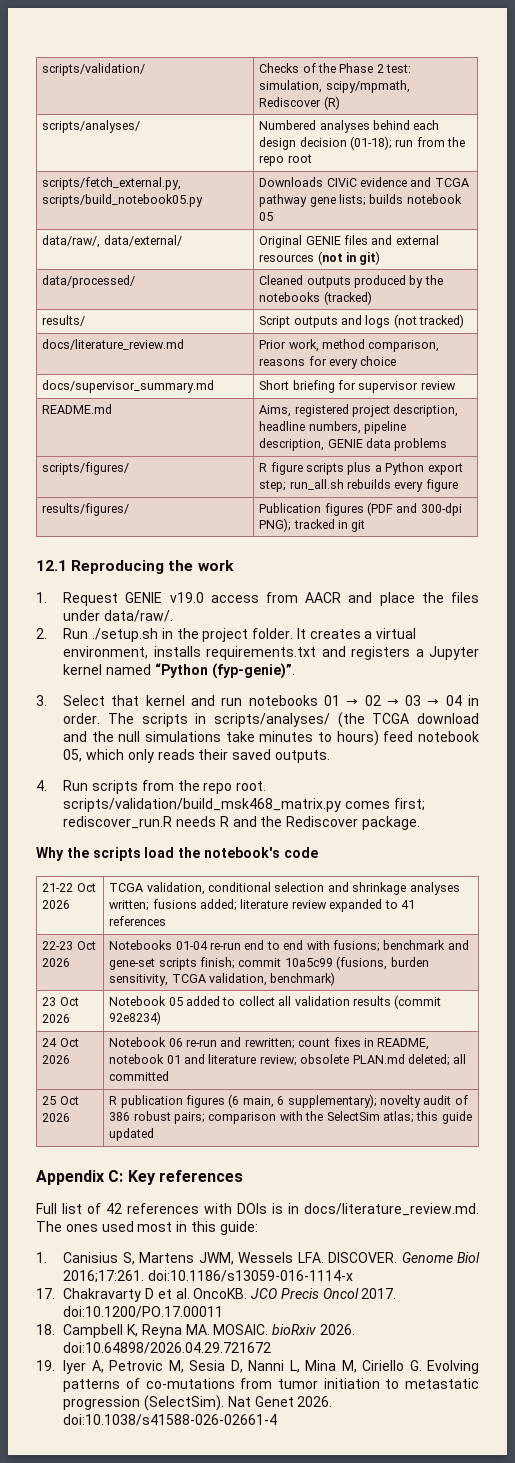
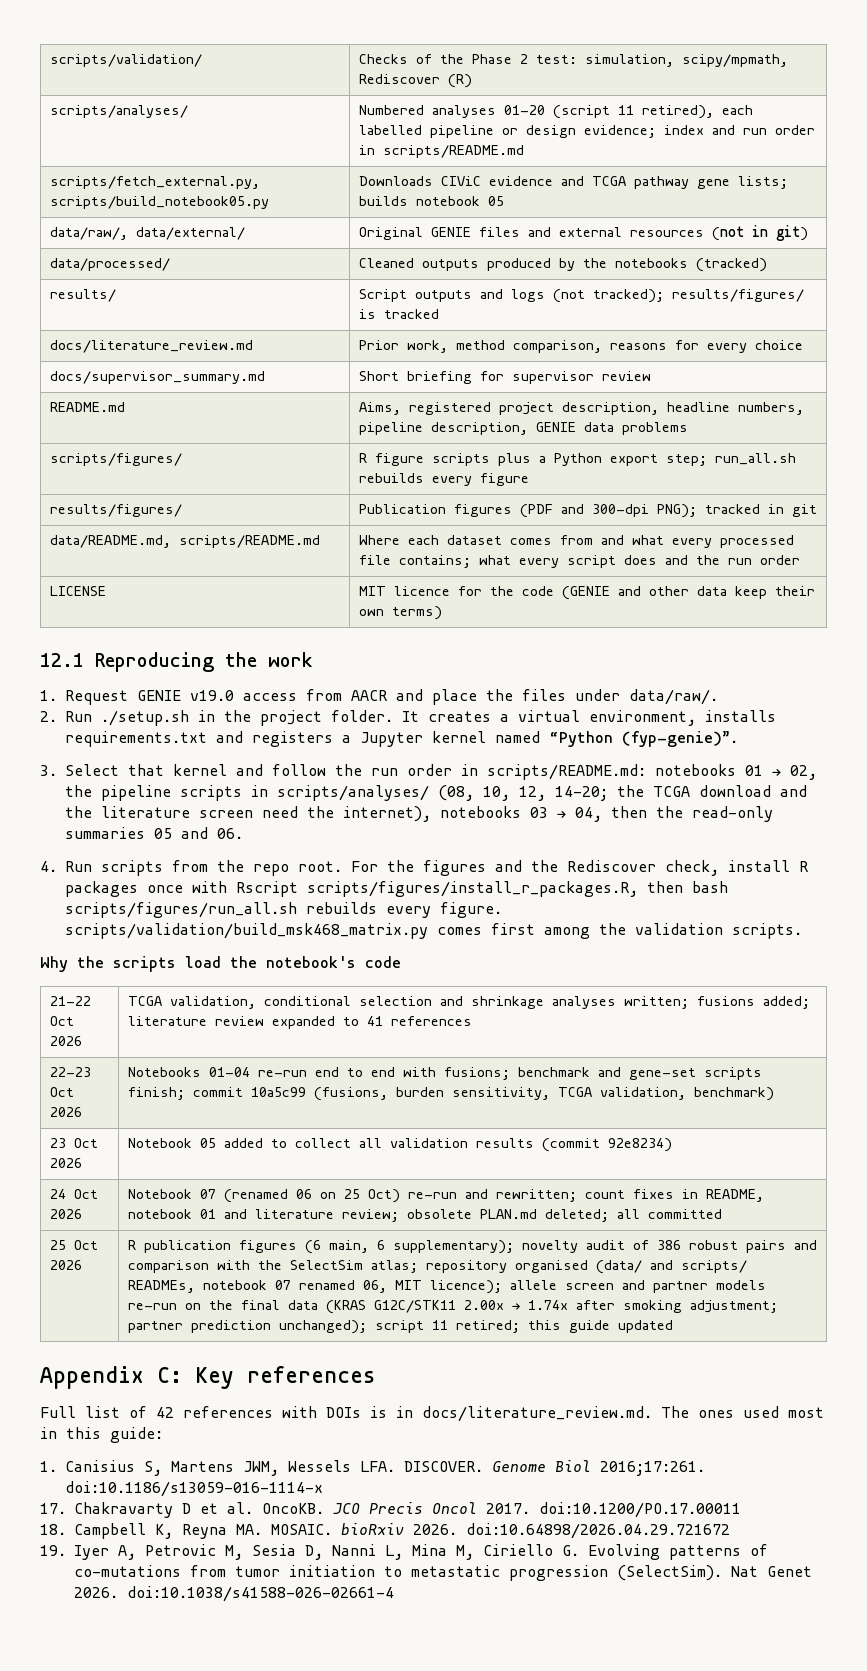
- scripts/analyses/ | Numbered analyses behind each design decision (01-18); run from the repo root
+ scripts/analyses/ | Numbered analyses 01-20 (script 11 retired), each labelled pipeline or design evidence; index and run order in scripts/README.md
- results/ | Script outputs and logs (not tracked)
+ results/ | Script outputs and logs (not tracked); results/figures/ is tracked
+ data/README.md, scripts/README.md | Where each dataset comes from and what every processed file contains; what every script does and the run order
+ LICENSE | MIT licence for the code (GENIE and other data keep their own terms)
- 3. Select that kernel and run notebooks 01 → 02 → 03 → 04 in order. The scripts in scripts/analyses/ (the TCGA download and the null simulations take minutes to hours) feed notebook 05, which only reads their saved outputs.
+ 3. Select that kernel and follow the run order in scripts/README.md: notebooks 01 → 02, the pipeline scripts in scripts/analyses/ (08, 10, 12, 14-20; the TCGA download and the literature screen need the internet), notebooks 03 → 04, then the read-only summaries 05 and 06.
- 4. Run scripts from the repo root. scripts/validation/build_msk468_matrix.py comes first; rediscover_run.R needs R and the Rediscover package.
+ 4. Run scripts from the repo root. For the figures and the Rediscover check, install R packages once with Rscript scripts/figures/install_r_packages.R, then bash scripts/figures/run_all.sh rebuilds every figure. scripts/validation/build_msk468_matrix.py comes first among the validation scripts.
- 24 Oct 2026 | Notebook 06 re-run and rewritten; count fixes in README, notebook 01 and literature review; obsolete PLAN.md deleted; all committed
+ 24 Oct 2026 | Notebook 07 (renamed 06 on 25 Oct) re-run and rewritten; count fixes in README, notebook 01 and literature review; obsolete PLAN.md deleted; all committed
- R publication figures (6 main, 6 supplementary); novelty audit of 386 robust pairs; comparison with the SelectSim atlas; this guide updated
+ R publication figures (6 main, 6 supplementary); novelty audit of 386 robust pairs and comparison with the SelectSim atlas; repository organised (data/ and scripts/ READMEs, notebook 07 renamed 06, MIT licence); allele screen and partner models re-run on the final data (KRAS G12C/STK11 2.00x → 1.74x after smoking adjustment; partner prediction unchanged); script 11 retired; this guide updated

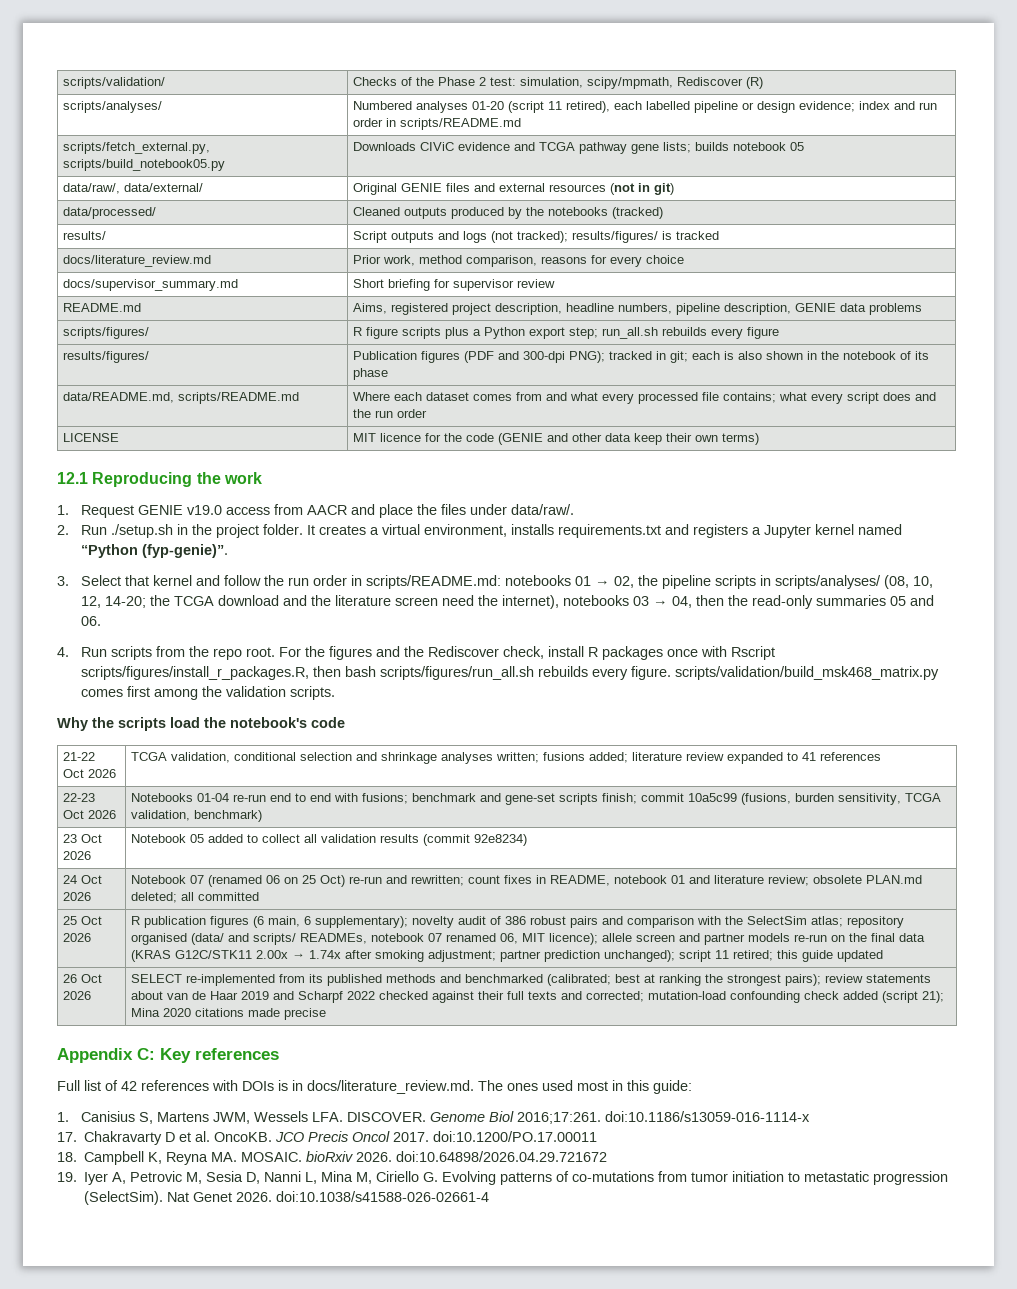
- results/figures/ | Publication figures (PDF and 300-dpi PNG); tracked in git
+ results/figures/ | Publication figures (PDF and 300-dpi PNG); tracked in git; each is also shown in the notebook of its phase
+ 26 Oct 2026 | SELECT re-implemented from its published methods and benchmarked (calibrated; best at ranking the strongest pairs); review statements about van de Haar 2019 and Scharpf 2022 checked against their full texts and corrected; mutation-load confounding check added (script 21); Mina 2020 citations made precise

